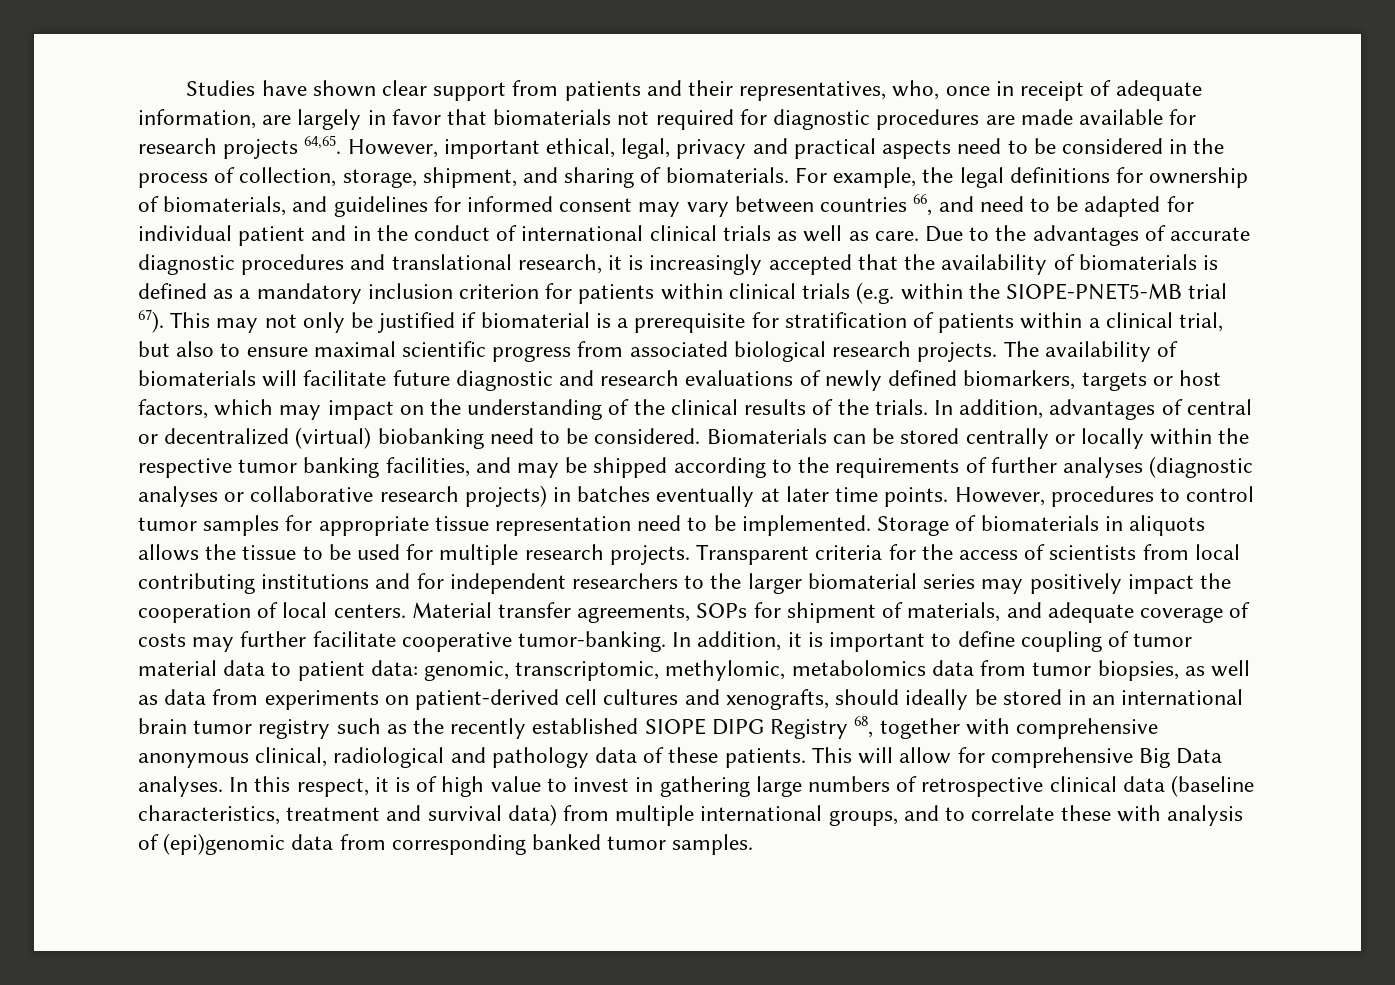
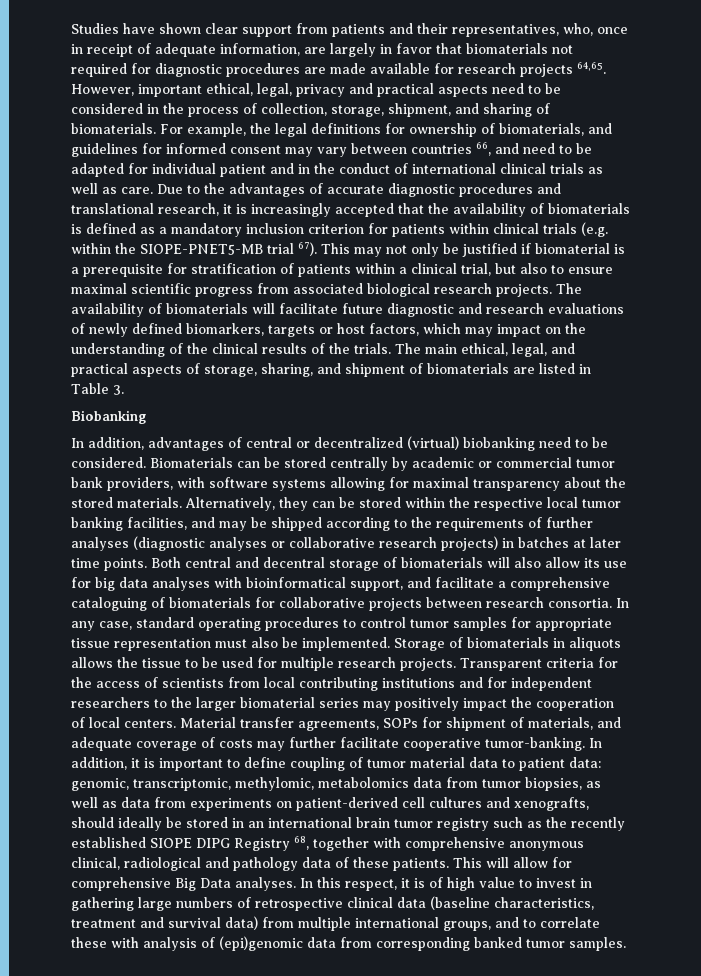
- The availability of biomaterials will facilitate future diagnostic and research evaluations of newly defined biomarkers, targets or host factors, which may impact on the understanding of the clinical results of the trials. In addition, advantages of central or decentralized (virtual) biobanking need to be considered.
+ The availability of biomaterials will facilitate future diagnostic and research evaluations of newly defined biomarkers, targets or host factors, which may impact on the understanding of the clinical results of the trials. The main ethical, legal, and practical aspects of storage, sharing, and shipment of biomaterials are listed in Table 3.
+ Biobanking
+ In addition, advantages of central or decentralized (virtual) biobanking need to be considered.
- Biomaterials can be stored centrally or locally within the respective tumor banking facilities, and may be shipped according to the requirements of further analyses (diagnostic analyses or collaborative research projects) in batches eventually at later time points.
+ Biomaterials can be stored centrally by academic or commercial tumor bank providers, with software systems allowing for maximal transparency about the stored materials. Alternatively, they can be stored within the respective local tumor banking facilities, and may be shipped according to the requirements of further analyses (diagnostic analyses or collaborative research projects) in batches at later time points.
- However, procedures to control tumor samples for appropriate tissue representation need to be implemented.
+ Both central and decentral storage of biomaterials will also allow its use for big data analyses with bioinformatical support, and facilitate a comprehensive cataloguing of biomaterials for collaborative projects between research consortia. In any case, standard operating procedures to control tumor samples for appropriate tissue representation must also be implemented.

